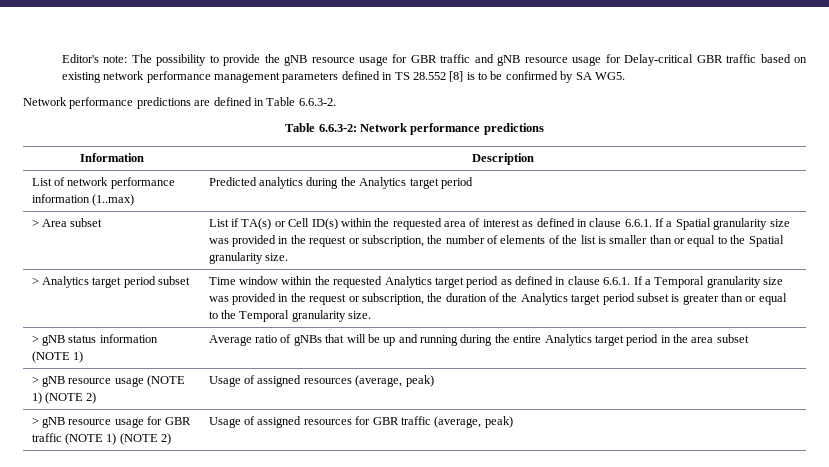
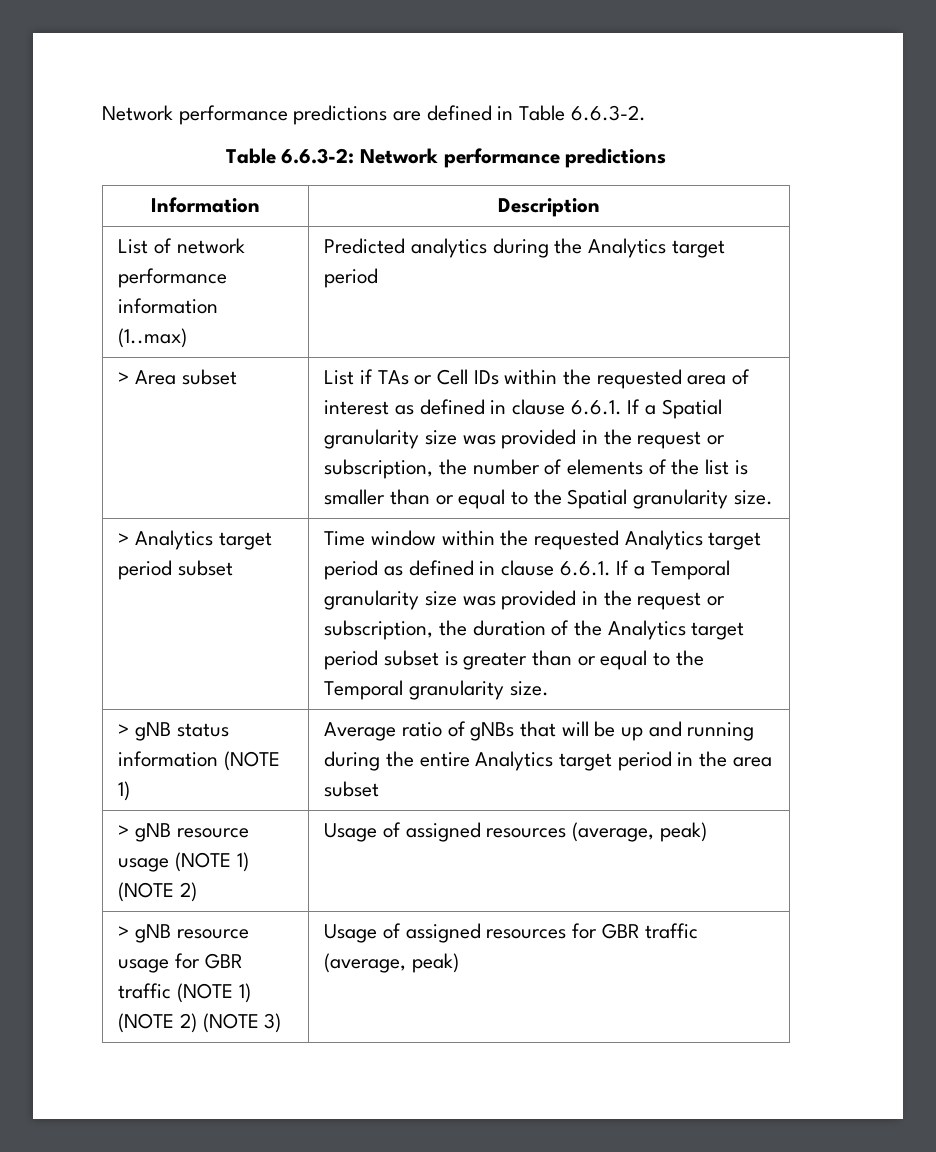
- Editor's note: The possibility to provide the gNB resource usage for GBR traffic and gNB resource usage for Delay-critical GBR traffic based on existing network performance management parameters defined in TS 28.552 [8] is to be confirmed by SA WG5.
- List if TA(s) or Cell ID(s) within the requested area of interest as defined in clause 6.6.1. If a Spatial granularity size was provided in the request or subscription, the number of elements of the list is smaller than or equal to the Spatial granularity size.
+ List if TAs or Cell IDs within the requested area of interest as defined in clause 6.6.1. If a Spatial granularity size was provided in the request or subscription, the number of elements of the list is smaller than or equal to the Spatial granularity size.
- > gNB resource usage for GBR traffic (NOTE 1) (NOTE 2) | Usage of assigned resources for GBR traffic (average, peak)
+ > gNB resource usage for GBR traffic (NOTE 1) (NOTE 2) (NOTE 3) | Usage of assigned resources for GBR traffic (average, peak)

